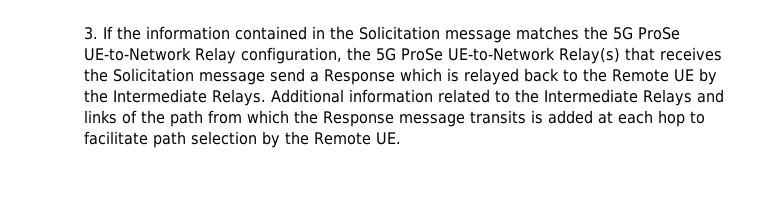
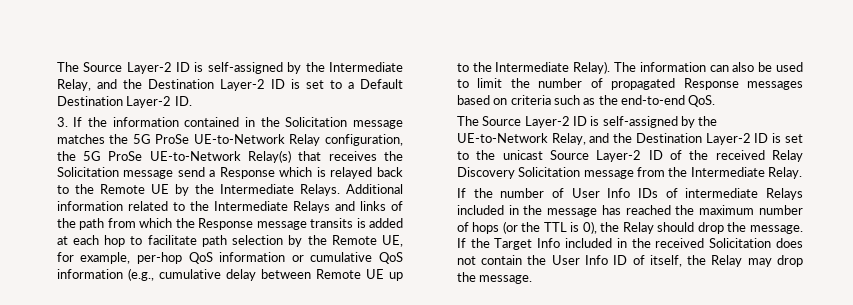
+ The Source Layer-2 ID is self-assigned by the Intermediate Relay, and the Destination Layer-2 ID is set to a Default Destination Layer-2 ID.
- Additional information related to the Intermediate Relays and links of the path from which the Response message transits is added at each hop to facilitate path selection by the Remote UE.
+ Additional information related to the Intermediate Relays and links of the path from which the Response message transits is added at each hop to facilitate path selection by the Remote UE, for example, per-hop QoS information or cumulative QoS information (e.g., cumulative delay between Remote UE up to the Intermediate Relay). The information can also be used to limit the number of propagated Response messages based on criteria such as the end-to-end QoS.
+ The Source Layer-2 ID is self-assigned by the UE-to-Network Relay, and the Destination Layer-2 ID is set to the unicast Source Layer-2 ID of the received Relay Discovery Solicitation message from the Intermediate Relay.
+ If the number of User Info IDs of intermediate Relays included in the message has reached the maximum number of hops (or the TTL is 0), the Relay should drop the message. If the Target Info included in the received Solicitation does not contain the User Info ID of itself, the Relay may drop the message.

